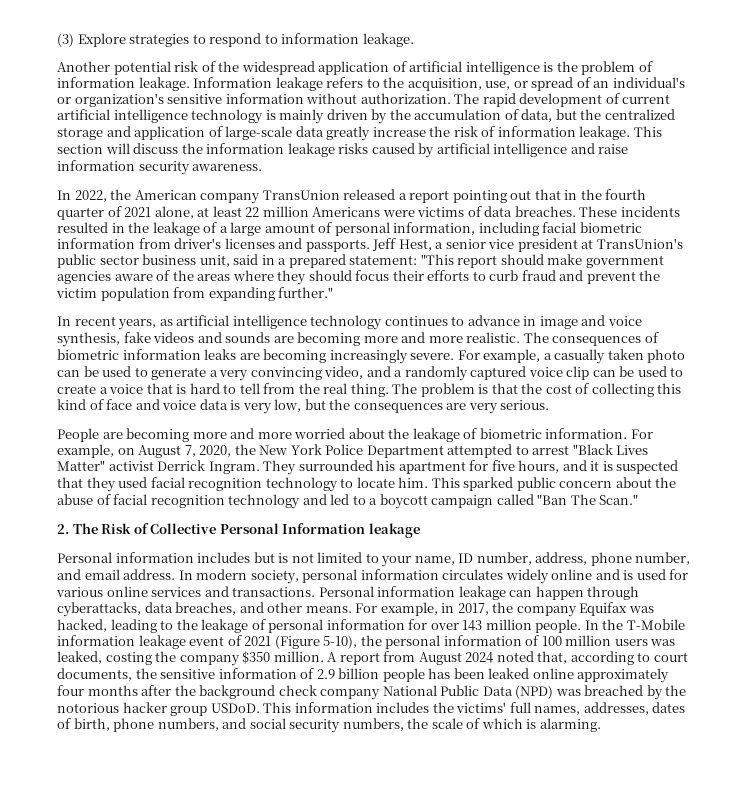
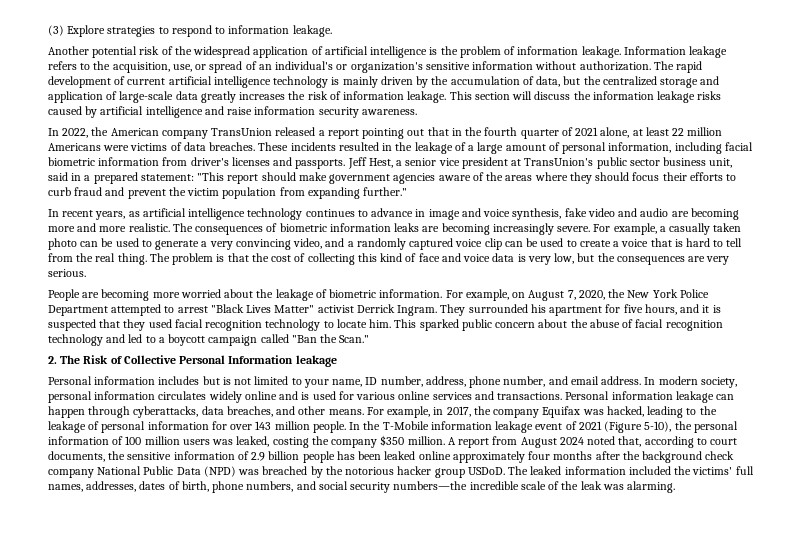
- The rapid development of current artificial intelligence technology is mainly driven by the accumulation of data, but the centralized storage and application of large-scale data greatly increase the risk of information leakage.
+ The rapid development of current artificial intelligence technology is mainly driven by the accumulation of data, but the centralized storage and application of large-scale data greatly increases the risk of information leakage.
- In recent years, as artificial intelligence technology continues to advance in image and voice synthesis, fake videos and sounds are becoming more and more realistic.
+ In recent years, as artificial intelligence technology continues to advance in image and voice synthesis, fake video and audio are becoming more and more realistic.
- People are becoming more and more worried about the leakage of biometric information.
+ People are becoming more worried about the leakage of biometric information.
- This sparked public concern about the abuse of facial recognition technology and led to a boycott campaign called "Ban The Scan."
+ This sparked public concern about the abuse of facial recognition technology and led to a boycott campaign called "Ban the Scan."
- This information includes the victims' full names, addresses, dates of birth, phone numbers, and social security numbers, the scale of which is alarming.
+ The leaked information included the victims' full names, addresses, dates of birth, phone numbers, and social security numbers—the incredible scale of the leak was alarming.

